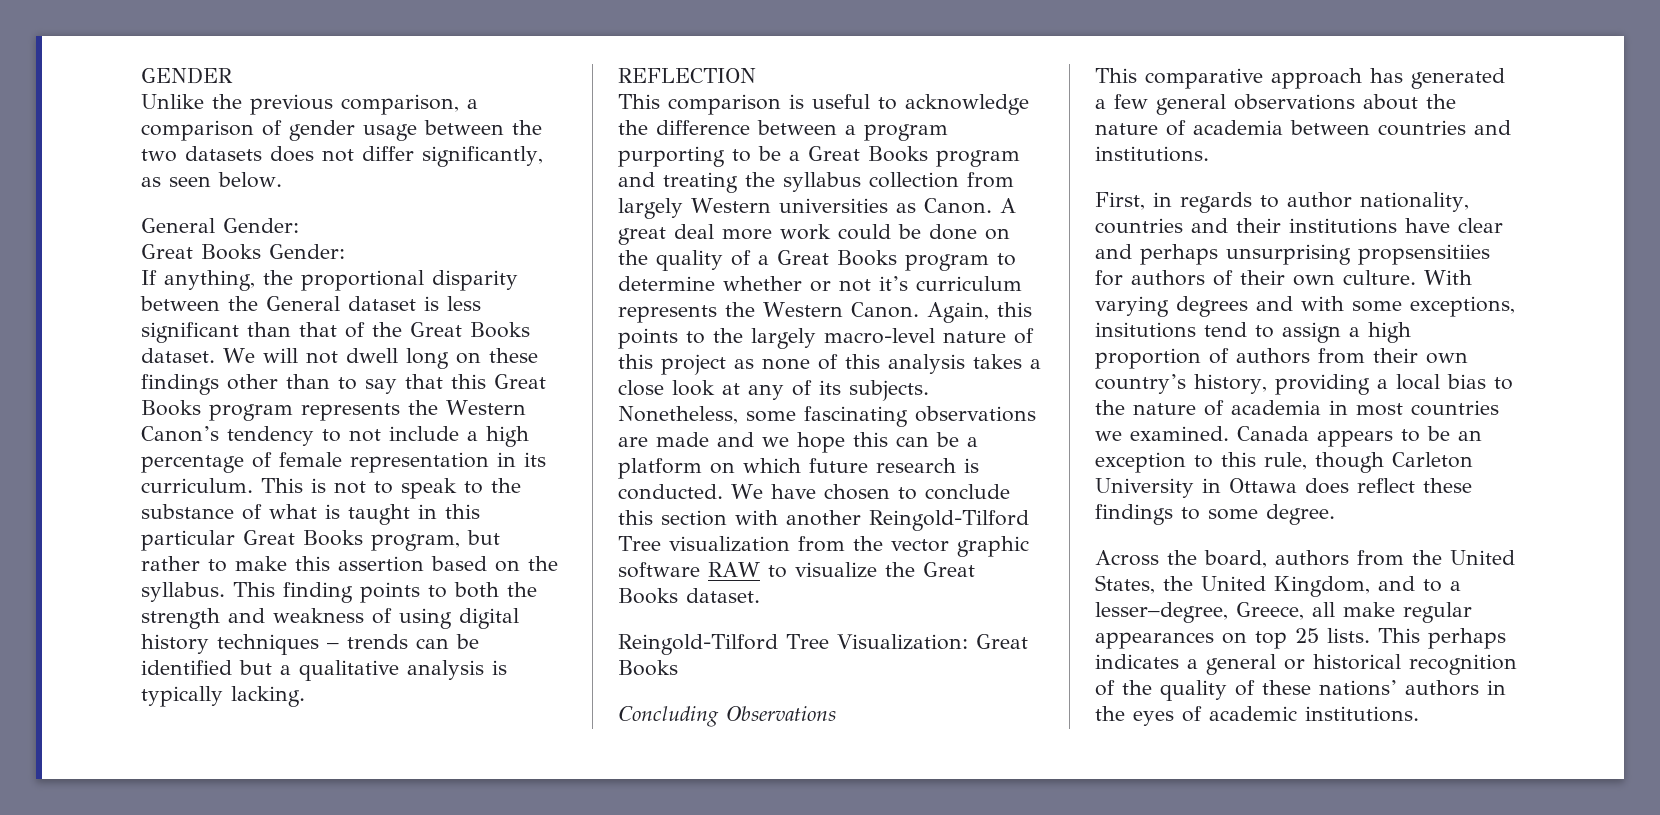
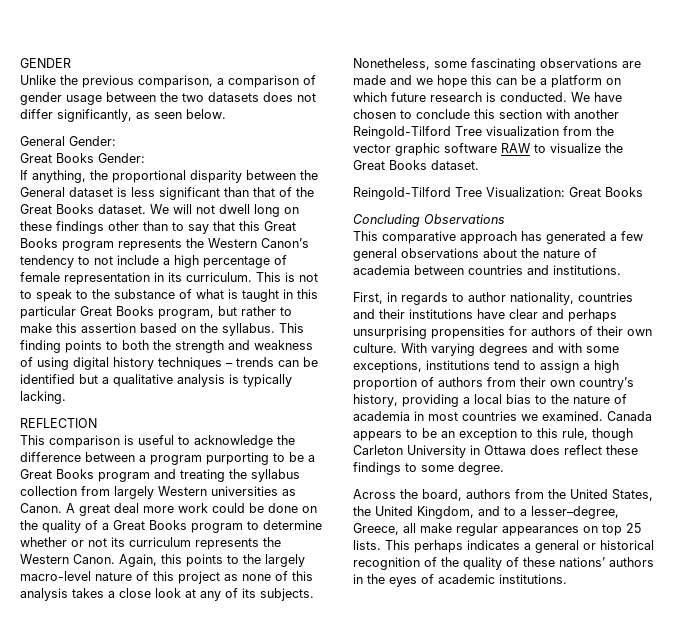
- A great deal more work could be done on the quality of a Great Books program to determine whether or not it’s curriculum represents the Western Canon.
+ A great deal more work could be done on the quality of a Great Books program to determine whether or not its curriculum represents the Western Canon.
- First, in regards to author nationality, countries and their institutions have clear and perhaps unsurprising propsensitiies for authors of their own culture.
+ First, in regards to author nationality, countries and their institutions have clear and perhaps unsurprising propensities for authors of their own culture.
- With varying degrees and with some exceptions, insitutions tend to assign a high proportion of authors from their own country’s history, providing a local bias to the nature of academia in most countries we examined.
+ With varying degrees and with some exceptions, institutions tend to assign a high proportion of authors from their own country’s history, providing a local bias to the nature of academia in most countries we examined.

